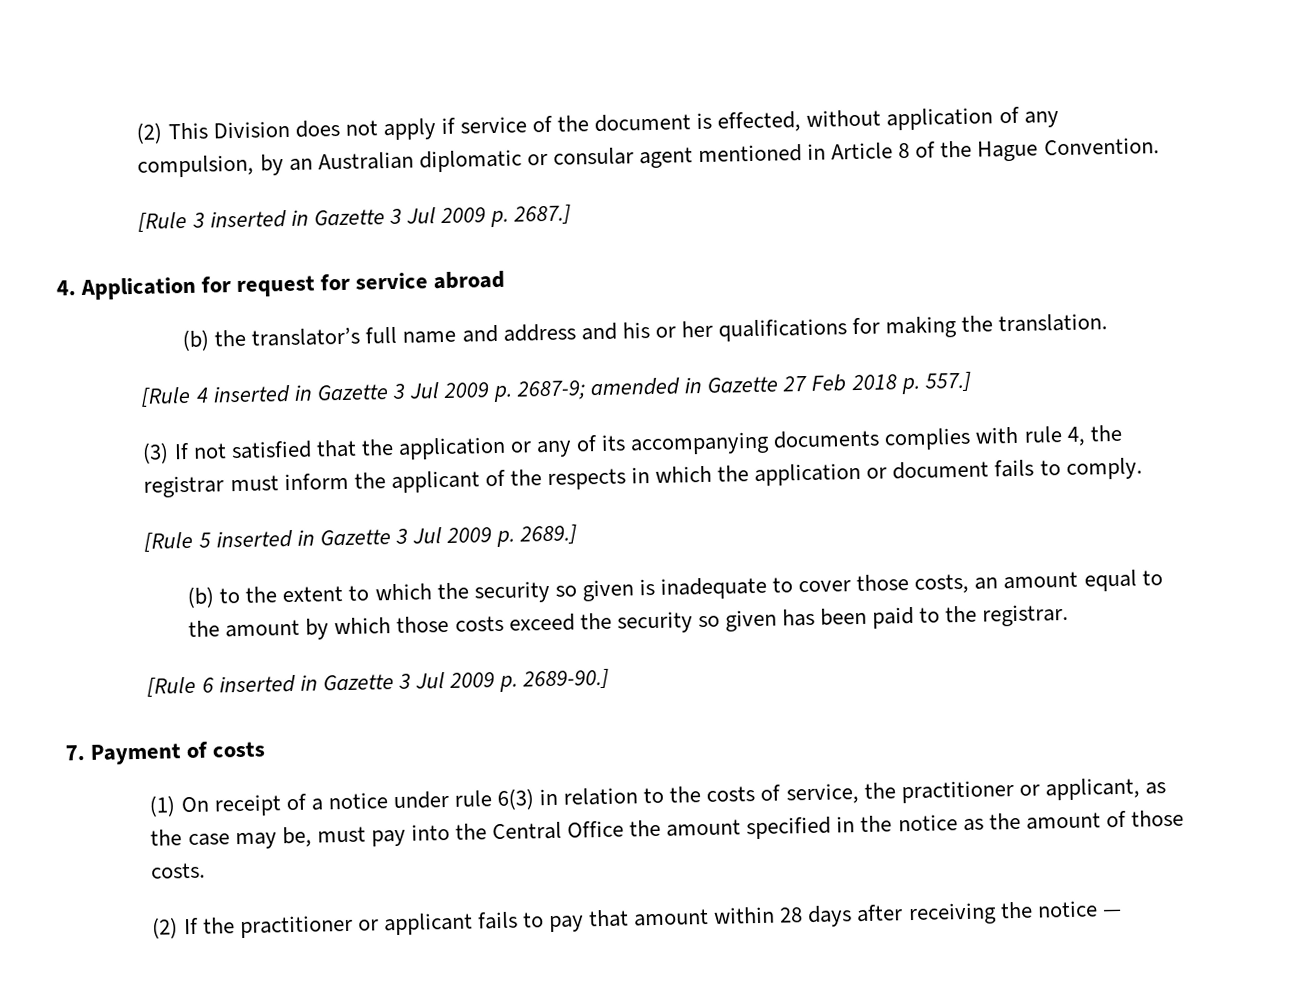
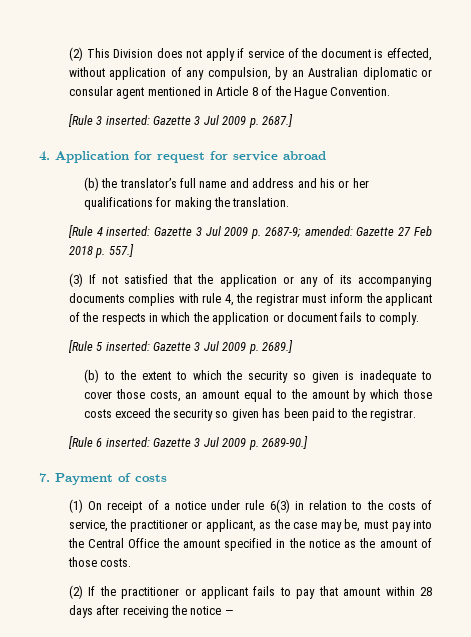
- [Rule 3 inserted in Gazette 3 Jul 2009 p. 2687.]
+ [Rule 3 inserted: Gazette 3 Jul 2009 p. 2687.]
- [Rule 4 inserted in Gazette 3 Jul 2009 p. 2687-9; amended in Gazette 27 Feb 2018 p. 557.]
+ [Rule 4 inserted: Gazette 3 Jul 2009 p. 2687-9; amended: Gazette 27 Feb 2018 p. 557.]
- [Rule 5 inserted in Gazette 3 Jul 2009 p. 2689.]
+ [Rule 5 inserted: Gazette 3 Jul 2009 p. 2689.]
- [Rule 6 inserted in Gazette 3 Jul 2009 p. 2689-90.]
+ [Rule 6 inserted: Gazette 3 Jul 2009 p. 2689-90.]

